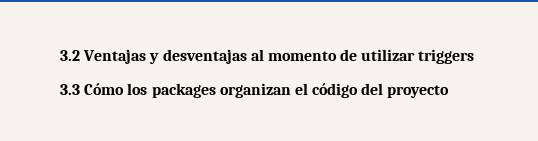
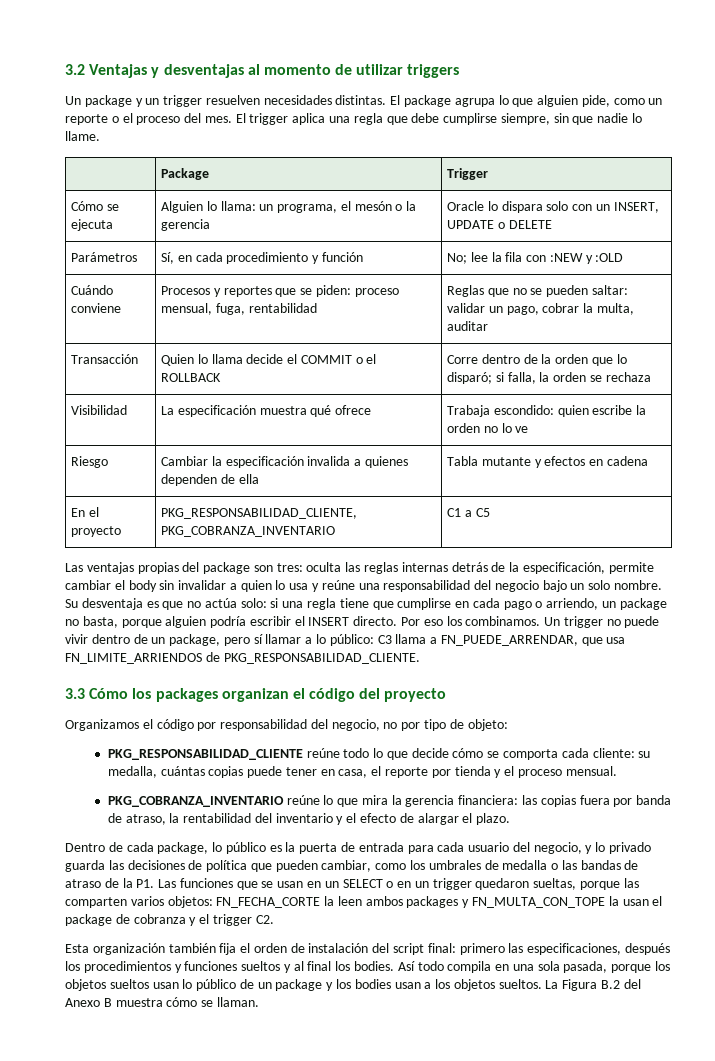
+ Un package y un trigger resuelven necesidades distintas. El package agrupa lo que alguien pide, como un reporte o el proceso del mes. El trigger aplica una regla que debe cumplirse siempre, sin que nadie lo llame.
+ | Package | Trigger
+ Cómo se ejecuta | Alguien lo llama: un programa, el mesón o la gerencia | Oracle lo dispara solo con un INSERT, UPDATE o DELETE
+ Parámetros | Sí, en cada procedimiento y función | No; lee la fila con :NEW y :OLD
+ Cuándo conviene | Procesos y reportes que se piden: proceso mensual, fuga, rentabilidad | Reglas que no se pueden saltar: validar un pago, cobrar la multa, auditar
+ Transacción | Quien lo llama decide el COMMIT o el ROLLBACK | Corre dentro de la orden que lo disparó; si falla, la orden se rechaza
+ Visibilidad | La especificación muestra qué ofrece | Trabaja escondido: quien escribe la orden no lo ve
+ Riesgo | Cambiar la especificación invalida a quienes dependen de ella | Tabla mutante y efectos en cadena
+ En el proyecto | PKG_RESPONSABILIDAD_CLIENTE, PKG_COBRANZA_INVENTARIO | C1 a C5
+ Las ventajas propias del package son tres: oculta las reglas internas detrás de la especificación, permite cambiar el body sin invalidar a quien lo usa y reúne una responsabilidad del negocio bajo un solo nombre. Su desventaja es que no actúa solo: si una regla tiene que cumplirse en cada pago o arriendo, un package no basta, porque alguien podría escribir el INSERT directo. Por eso los combinamos. Un trigger no puede vivir dentro de un package, pero sí llamar a lo público: C3 llama a FN_PUEDE_ARRENDAR, que usa FN_LIMITE_ARRIENDOS de PKG_RESPONSABILIDAD_CLIENTE.
+ Organizamos el código por responsabilidad del negocio, no por tipo de objeto:
+ PKG_RESPONSABILIDAD_CLIENTE reúne todo lo que decide cómo se comporta cada cliente: su medalla, cuántas copias puede tener en casa, el reporte por tienda y el proceso mensual.
+ PKG_COBRANZA_INVENTARIO reúne lo que mira la gerencia financiera: las copias fuera por banda de atraso, la rentabilidad del inventario y el efecto de alargar el plazo.
+ Dentro de cada package, lo público es la puerta de entrada para cada usuario del negocio, y lo privado guarda las decisiones de política que pueden cambiar, como los umbrales de medalla o las bandas de atraso de la P1. Las funciones que se usan en un SELECT o en un trigger quedaron sueltas, porque las comparten varios objetos: FN_FECHA_CORTE la leen ambos packages y FN_MULTA_CON_TOPE la usan el package de cobranza y el trigger C2.
+ Esta organización también fija el orden de instalación del script final: primero las especificaciones, después los procedimientos y funciones sueltos y al final los bodies. Así todo compila en una sola pasada, porque los objetos sueltos usan lo público de un package y los bodies usan a los objetos sueltos. La Figura B.2 del Anexo B muestra cómo se llaman.

